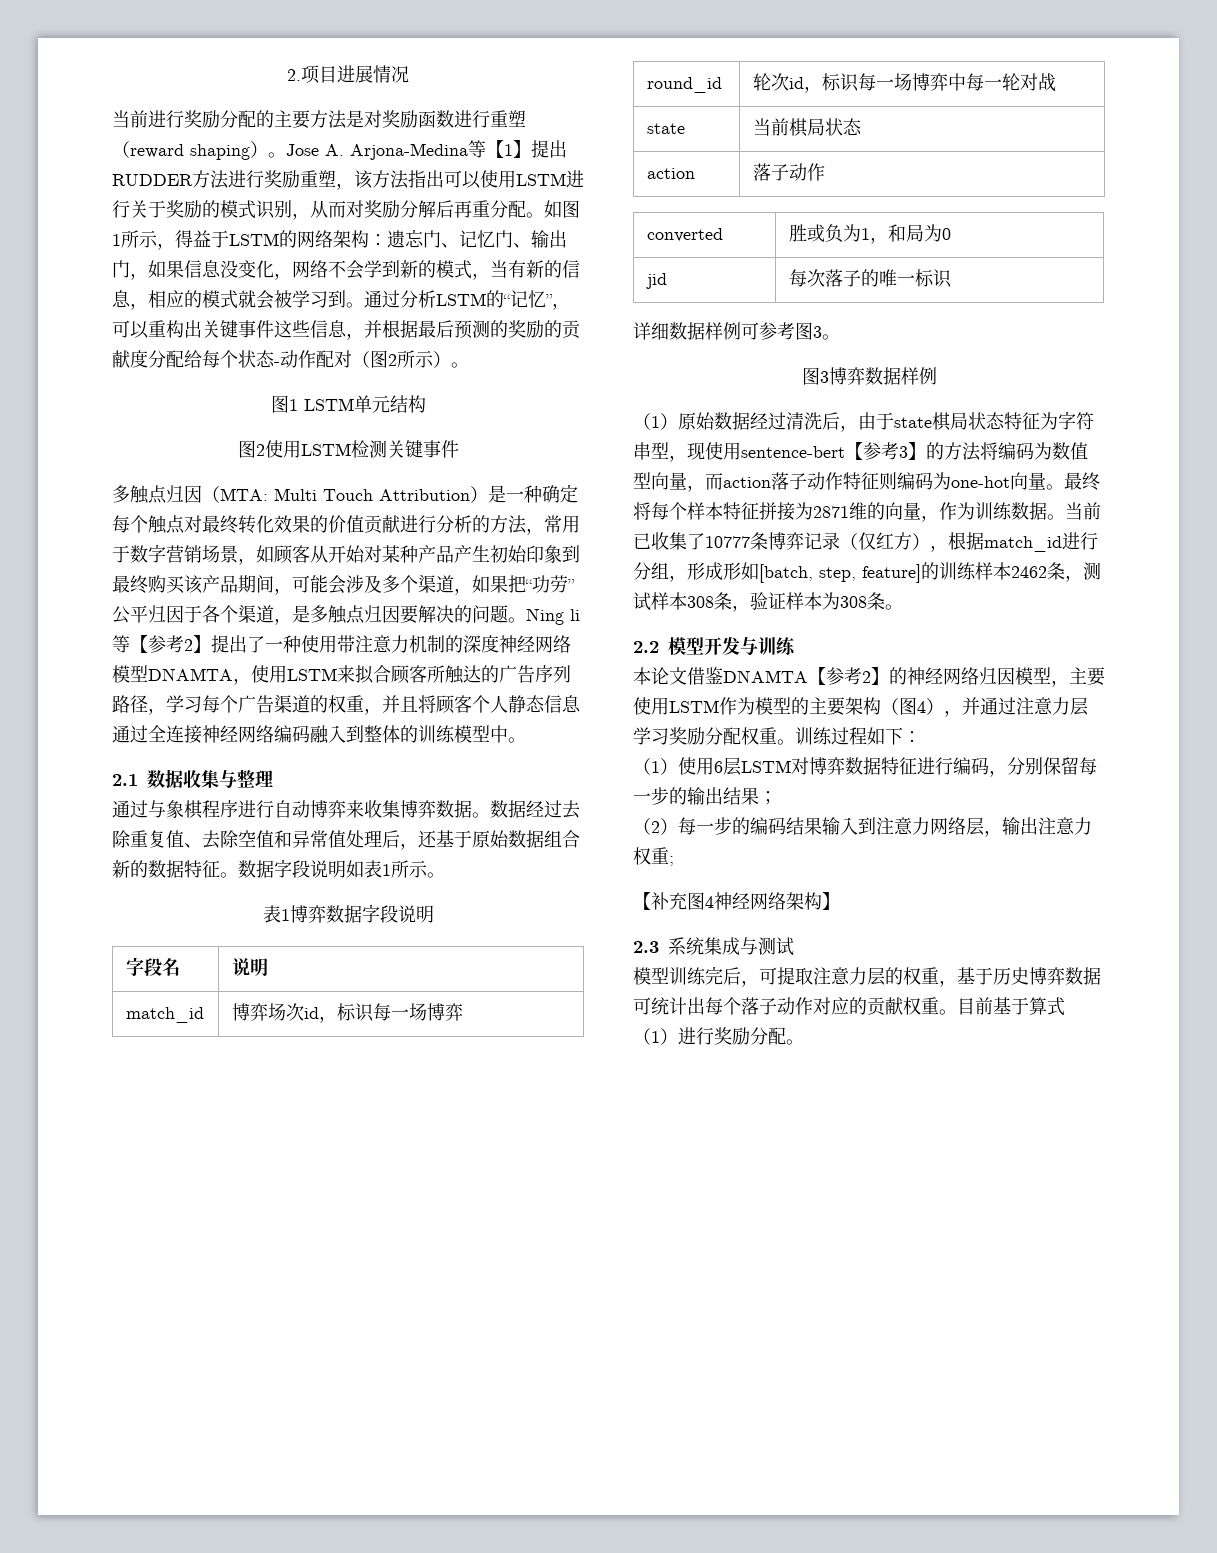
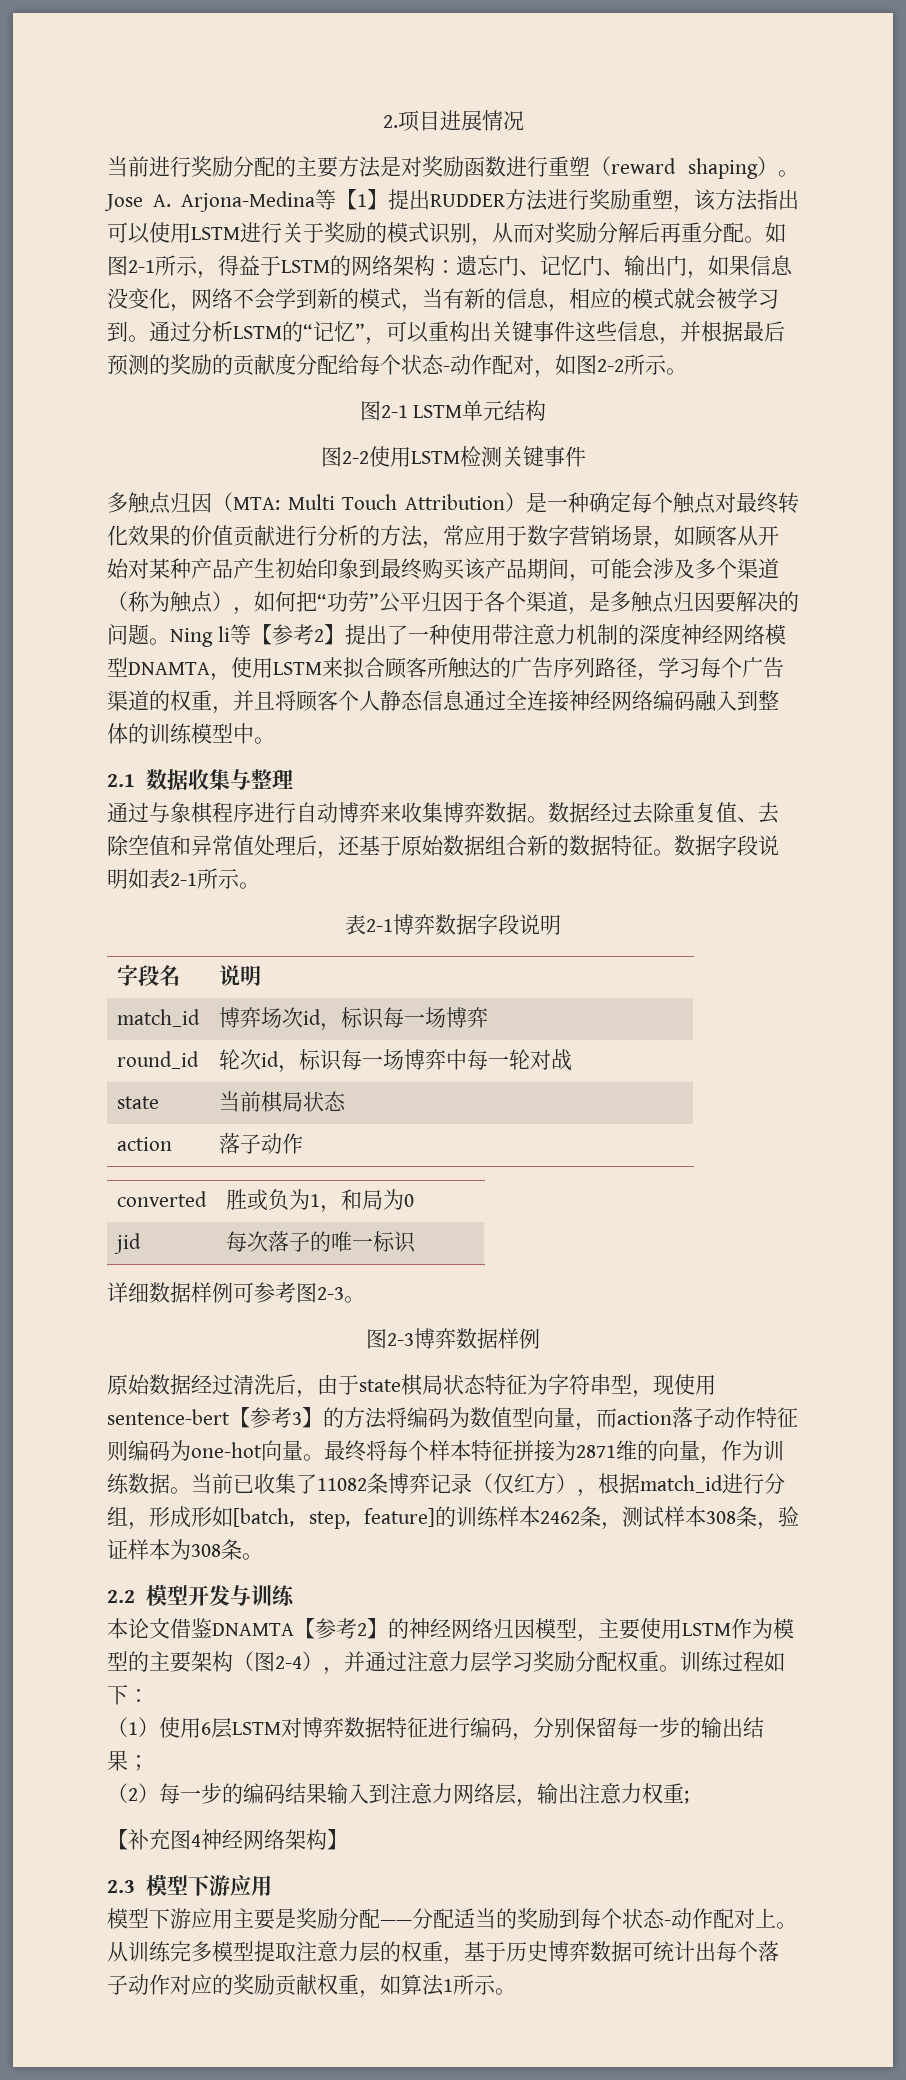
- 如图1所示，得益于LSTM的网络架构：遗忘门、记忆门、输出门，如果信息没变化，网络不会学到新的模式，当有新的信息，相应的模式就会被学习到。
+ 如图2-1所示，得益于LSTM的网络架构：遗忘门、记忆门、输出门，如果信息没变化，网络不会学到新的模式，当有新的信息，相应的模式就会被学习到。
- 通过分析LSTM的“记忆”，可以重构出关键事件这些信息，并根据最后预测的奖励的贡献度分配给每个状态-动作配对（图2所示）。
- 图1 LSTM单元结构
+ 通过分析LSTM的“记忆”，可以重构出关键事件这些信息，并根据最后预测的奖励的贡献度分配给每个状态-动作配对，如图2-2所示。
+ 图2-1 LSTM单元结构
- 图2使用LSTM检测关键事件
+ 图2-2使用LSTM检测关键事件
- Multi Touch Attribution）是一种确定每个触点对最终转化效果的价值贡献进行分析的方法，常用于数字营销场景，如顾客从开始对某种产品产生初始印象到最终购买该产品期间，可能会涉及多个渠道，如果把“功劳”公平归因于各个渠道，是多触点归因要解决的问题。
+ Multi Touch Attribution）是一种确定每个触点对最终转化效果的价值贡献进行分析的方法，常应用于数字营销场景，如顾客从开始对某种产品产生初始印象到最终购买该产品期间，可能会涉及多个渠道（称为触点），如何把“功劳”公平归因于各个渠道，是多触点归因要解决的问题。
- 数据字段说明如表1所示。
+ 数据字段说明如表2-1所示。
- 表1博弈数据字段说明
+ 表2-1博弈数据字段说明
- 详细数据样例可参考图3。
- 图3博弈数据样例
+ 详细数据样例可参考图2-3。
+ 图2-3博弈数据样例
- （1）原始数据经过清洗后，由于state棋局状态特征为字符串型，现使用sentence-bert【参考3】的方法将编码为数值型向量，而action落子动作特征则编码为one-hot向量。
+ 原始数据经过清洗后，由于state棋局状态特征为字符串型，现使用sentence-bert【参考3】的方法将编码为数值型向量，而action落子动作特征则编码为one-hot向量。
- 当前已收集了10777条博弈记录（仅红方），根据match_id进行分组，形成形如[batch, step, feature]的训练样本2462条，测试样本308条，验证样本为308条。
+ 当前已收集了11082条博弈记录（仅红方），根据match_id进行分组，形成形如[batch, step, feature]的训练样本2462条，测试样本308条，验证样本为308条。
- 本论文借鉴DNAMTA【参考2】的神经网络归因模型，主要使用LSTM作为模型的主要架构（图4），并通过注意力层学习奖励分配权重。
+ 本论文借鉴DNAMTA【参考2】的神经网络归因模型，主要使用LSTM作为模型的主要架构（图2-4），并通过注意力层学习奖励分配权重。
- 2.3系统集成与测试
- 模型训练完后，可提取注意力层的权重，基于历史博弈数据可统计出每个落子动作对应的贡献权重。目前基于算式（1）进行奖励分配。
+ 2.3模型下游应用
+ 模型下游应用主要是奖励分配——分配适当的奖励到每个状态-动作配对上。从训练完多模型提取注意力层的权重，基于历史博弈数据可统计出每个落子动作对应的奖励贡献权重，如算法1所示。

